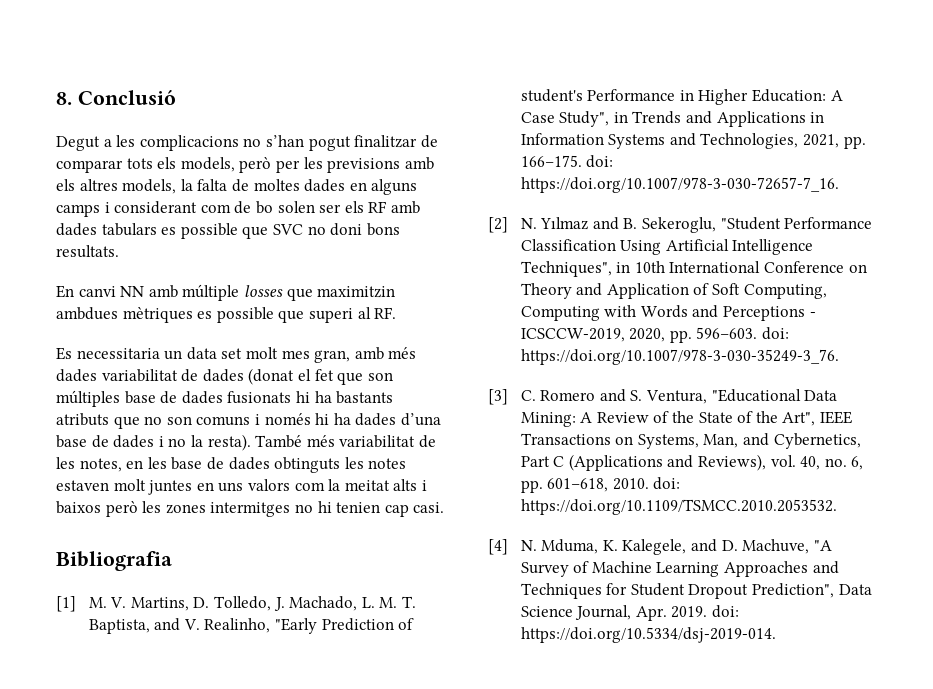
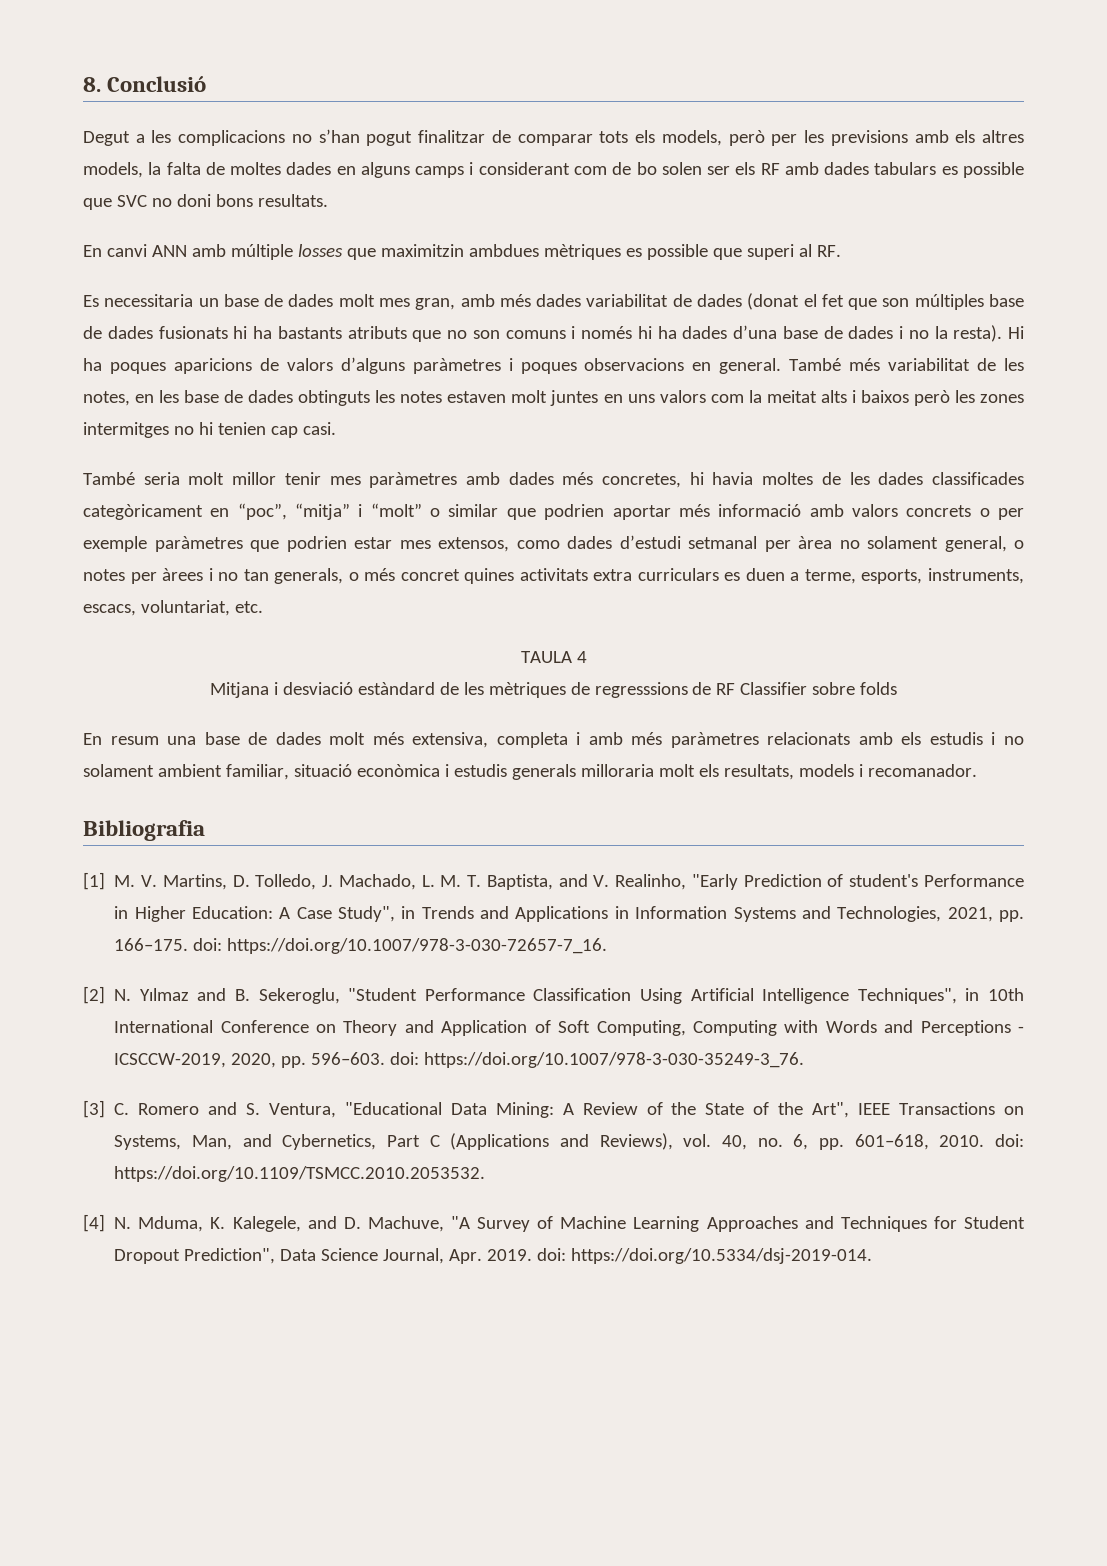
- En canvi NN amb múltiple losses que maximitzin ambdues mètriques es possible que superi al RF.
+ En canvi ANN amb múltiple losses que maximitzin ambdues mètriques es possible que superi al RF.
- Es necessitaria un data set molt mes gran, amb més dades variabilitat de dades (donat el fet que son múltiples base de dades fusionats hi ha bastants atributs que no son comuns i només hi ha dades d’una base de dades i no la resta).
+ Es necessitaria un base de dades molt mes gran, amb més dades variabilitat de dades (donat el fet que son múltiples base de dades fusionats hi ha bastants atributs que no son comuns i només hi ha dades d’una base de dades i no la resta).
+ Hi ha poques aparicions de valors d’alguns paràmetres i poques observacions en general.
+ També seria molt millor tenir mes paràmetres amb dades més concretes, hi havia moltes de les dades classificades categòricament en “poc”, “mitja” i “molt” o similar que podrien aportar més informació amb valors concrets o per exemple paràmetres que podrien estar mes extensos, como dades d’estudi setmanal per àrea no solament general, o notes per àrees i no tan generals, o més concret quines activitats extra curriculars es duen a terme, esports, instruments, escacs, voluntariat, etc.
+ TAULA 4
+ Mitjana i desviació estàndard de les mètriques de regresssions de RF Classifier sobre folds
+ En resum una base de dades molt més extensiva, completa i amb més paràmetres relacionats amb els estudis i no solament ambient familiar, situació econòmica i estudis generals milloraria molt els resultats, models i recomanador.

